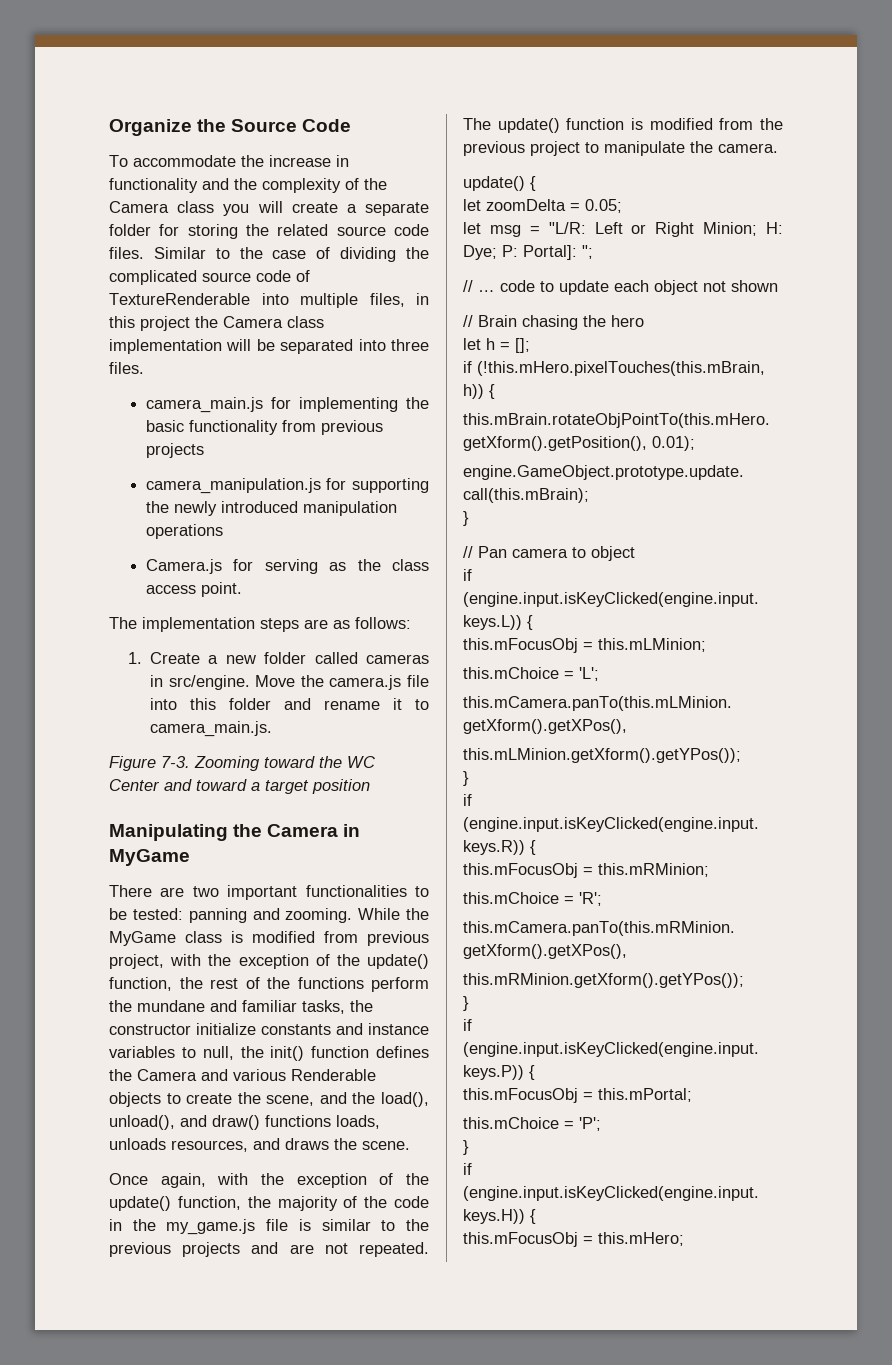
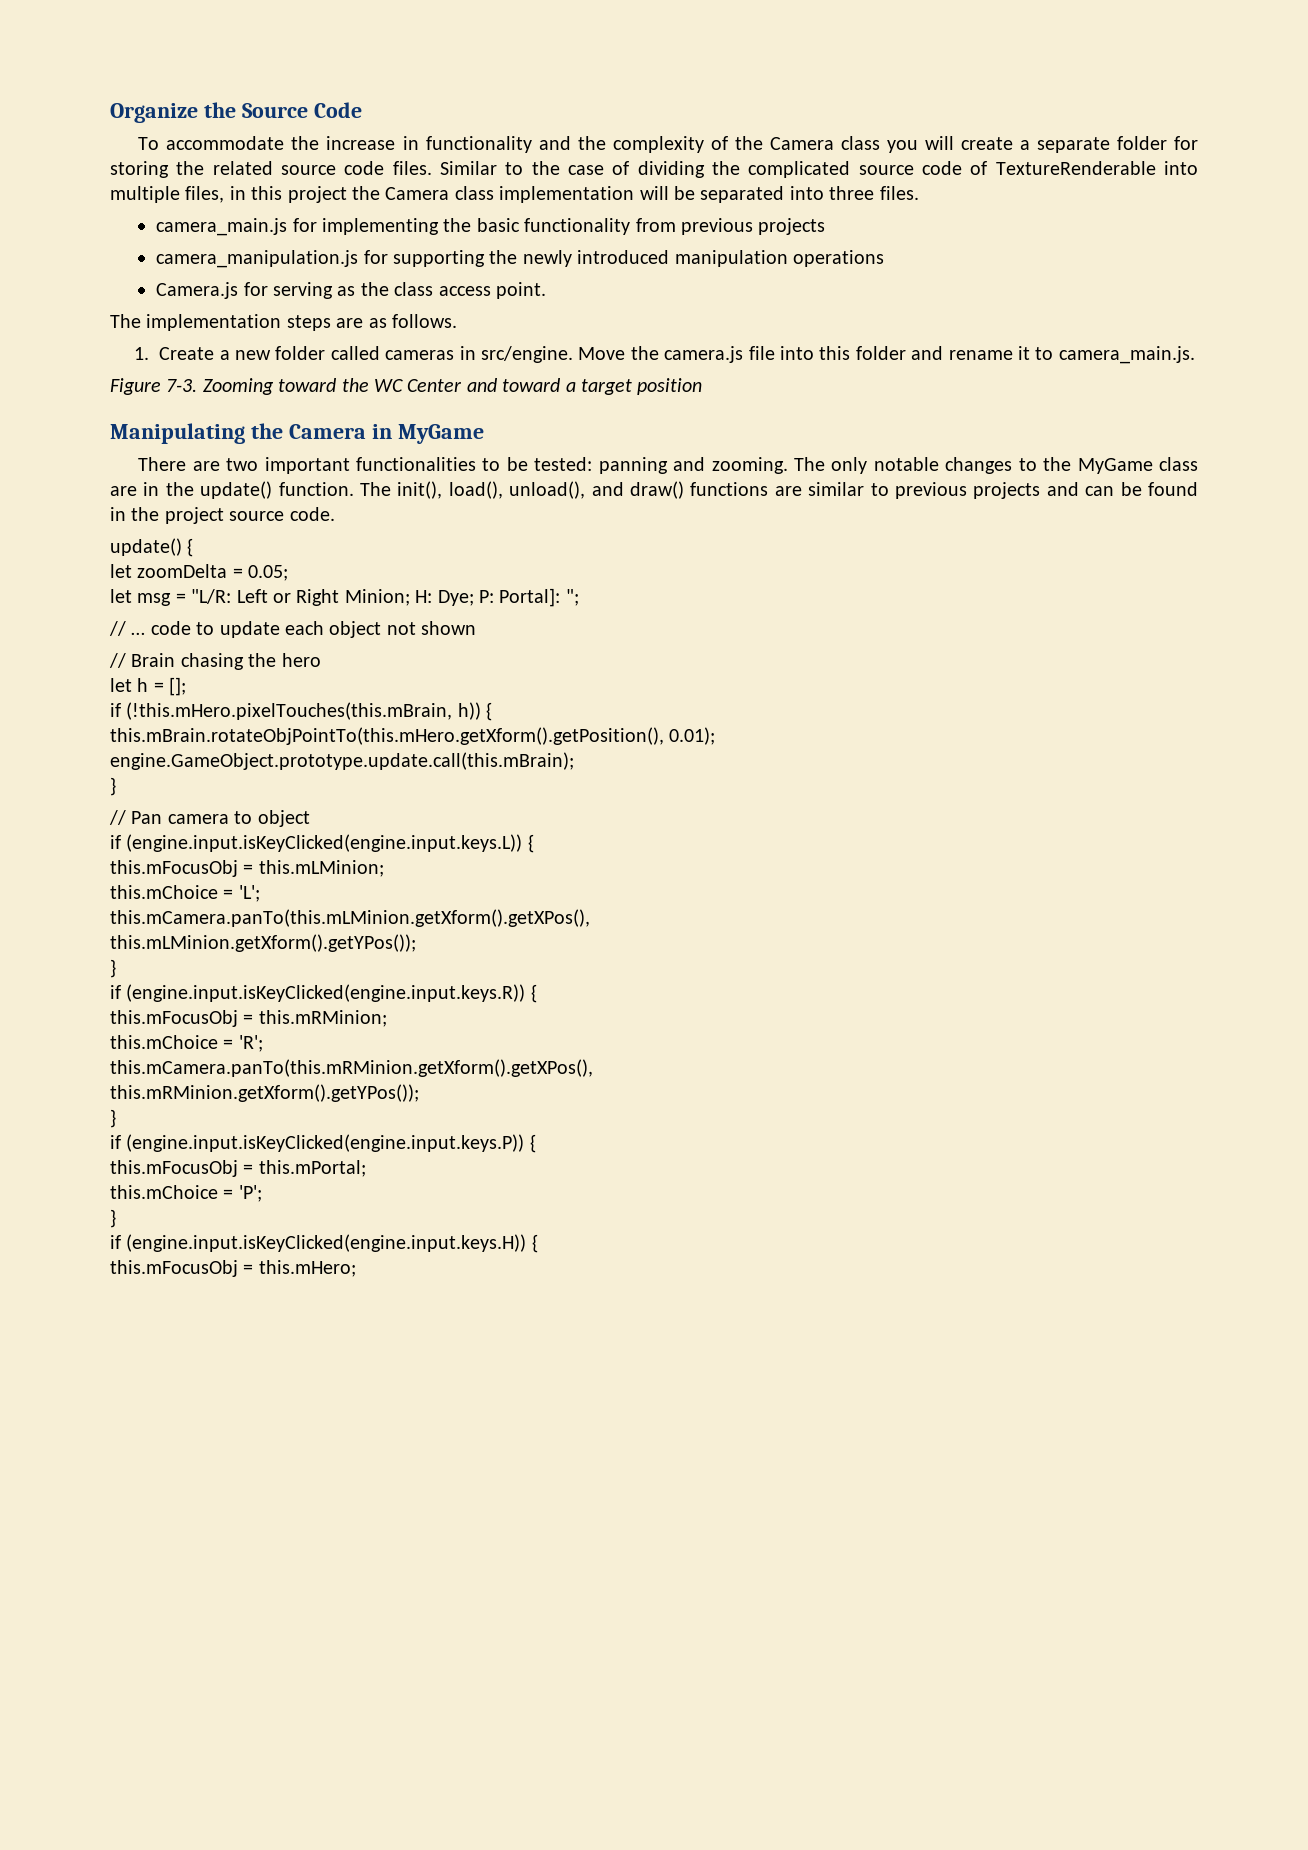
- The implementation steps are as follows:
+ The implementation steps are as follows.
- While the MyGame class is modified from previous project, with the exception of the update() function, the rest of the functions perform the mundane and familiar tasks, the constructor initialize constants and instance variables to null, the init() function defines the Camera and various Renderable objects to create the scene, and the load(), unload(), and draw() functions loads, unloads resources, and draws the scene.
- Once again, with the exception of the update() function, the majority of the code in the my_game.js file is similar to the previous projects and are not repeated. The update() function is modified from the previous project to manipulate the camera.
+ The only notable changes to the MyGame class are in the update() function. The init(), load(), unload(), and draw() functions are similar to previous projects and can be found in the project source code.

